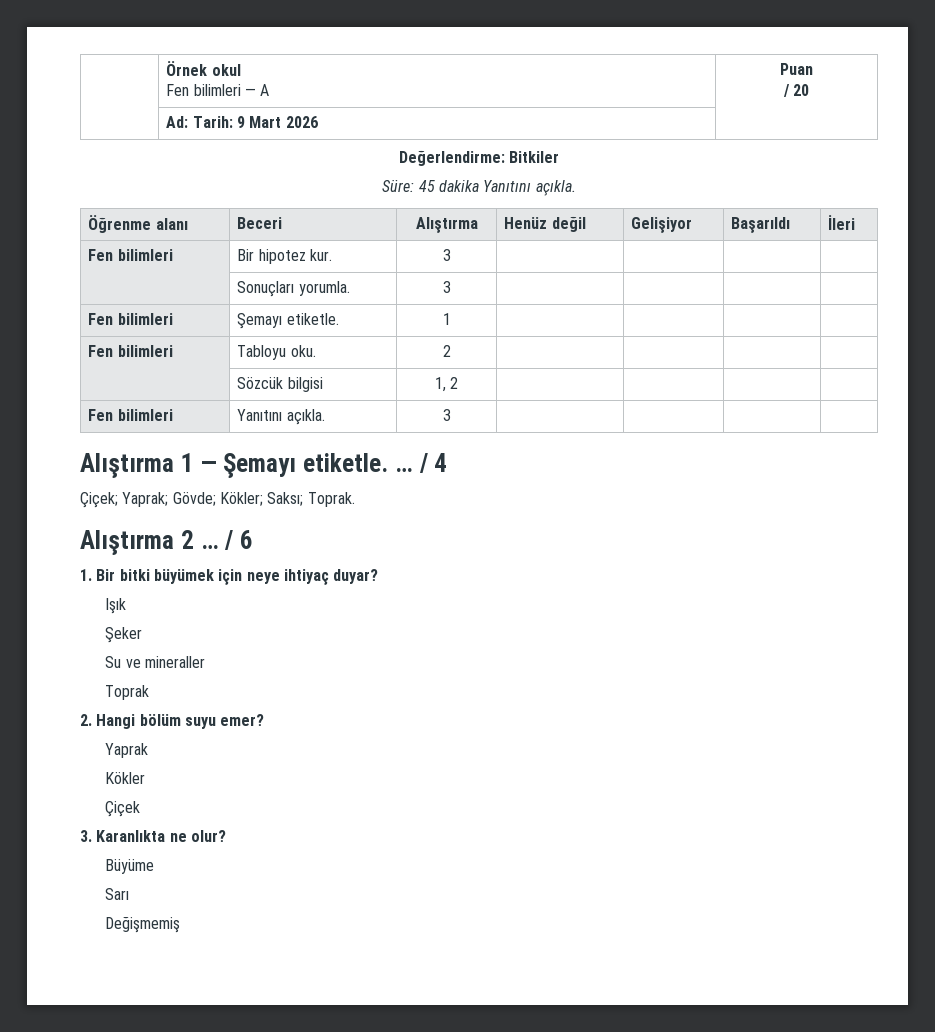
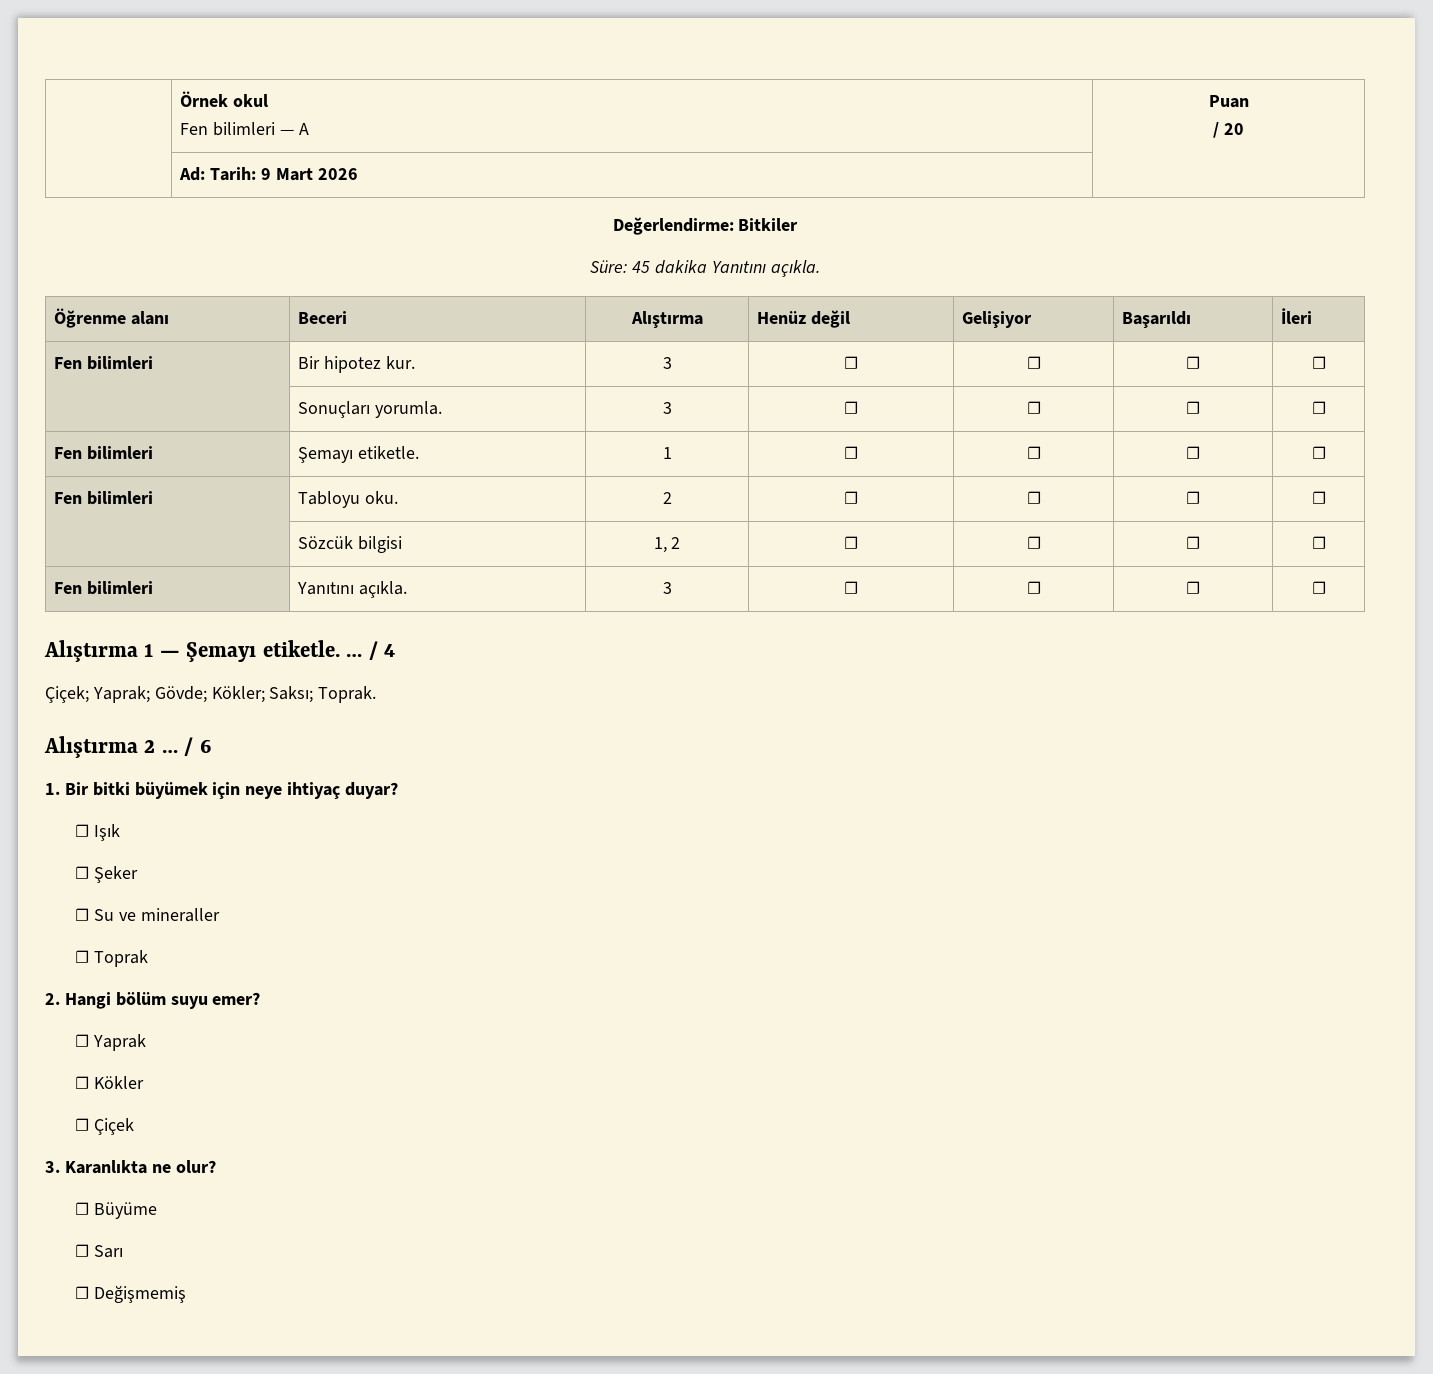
- Fen bilimleri | Bir hipotez kur. | 3 | | | |
+ Fen bilimleri | Bir hipotez kur. | 3 | ☐ | ☐ | ☐ | ☐
- | Sonuçları yorumla. | 3 | | | |
+ | Sonuçları yorumla. | 3 | ☐ | ☐ | ☐ | ☐
- Fen bilimleri | Şemayı etiketle. | 1 | | | |
+ Fen bilimleri | Şemayı etiketle. | 1 | ☐ | ☐ | ☐ | ☐
- Fen bilimleri | Tabloyu oku. | 2 | | | |
+ Fen bilimleri | Tabloyu oku. | 2 | ☐ | ☐ | ☐ | ☐
- | Sözcük bilgisi | 1, 2 | | | |
+ | Sözcük bilgisi | 1, 2 | ☐ | ☐ | ☐ | ☐
- Fen bilimleri | Yanıtını açıkla. | 3 | | | |
+ Fen bilimleri | Yanıtını açıkla. | 3 | ☐ | ☐ | ☐ | ☐
- Işık
+ ☐ Işık
- Şeker
+ ☐ Şeker
- Su ve mineraller
+ ☐ Su ve mineraller
- Toprak
+ ☐ Toprak
- Yaprak
+ ☐ Yaprak
- Kökler
+ ☐ Kökler
- Çiçek
+ ☐ Çiçek
- Büyüme
+ ☐ Büyüme
- Sarı
+ ☐ Sarı
- Değişmemiş
+ ☐ Değişmemiş

